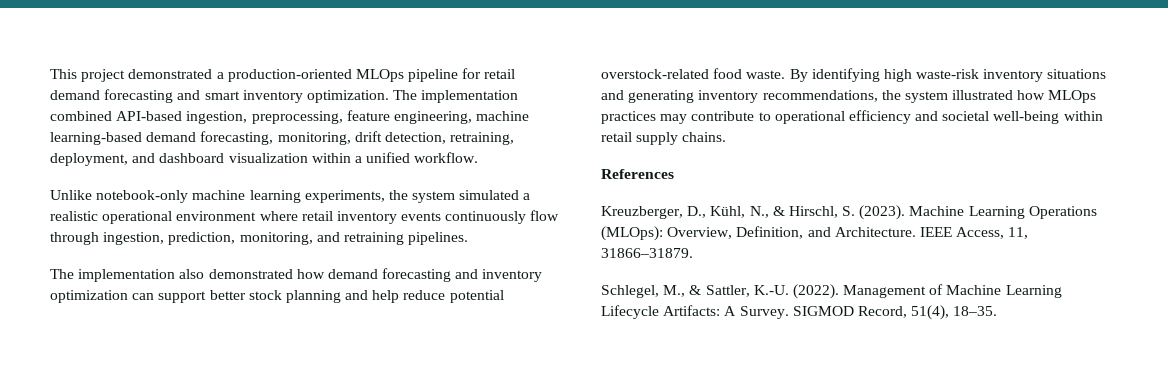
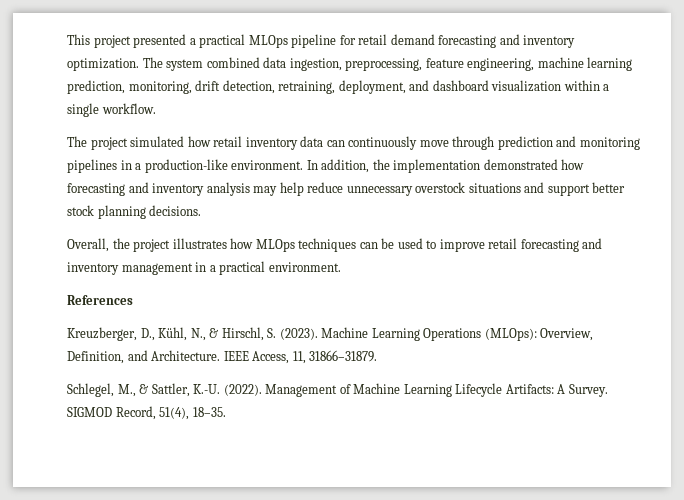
- This project demonstrated a production-oriented MLOps pipeline for retail demand forecasting and smart inventory optimization.
+ This project presented a practical MLOps pipeline for retail demand forecasting and inventory optimization.
- The implementation combined API-based ingestion, preprocessing, feature engineering, machine learning-based demand forecasting, monitoring, drift detection, retraining, deployment, and dashboard visualization within a unified workflow.
+ The system combined data ingestion, preprocessing, feature engineering, machine learning prediction, monitoring, drift detection, retraining, deployment, and dashboard visualization within a single workflow.
- Unlike notebook-only machine learning experiments, the system simulated a realistic operational environment where retail inventory events continuously flow through ingestion, prediction, monitoring, and retraining pipelines.
- The implementation also demonstrated how demand forecasting and inventory optimization can support better stock planning and help reduce potential overstock-related food waste. By identifying high waste-risk inventory situations and generating inventory recommendations, the system illustrated how MLOps practices may contribute to operational efficiency and societal well-being within retail supply chains.
+ The project simulated how retail inventory data can continuously move through prediction and monitoring pipelines in a production-like environment. In addition, the implementation demonstrated how forecasting and inventory analysis may help reduce unnecessary overstock situations and support better stock planning decisions.
+ Overall, the project illustrates how MLOps techniques can be used to improve retail forecasting and inventory management in a practical environment.

